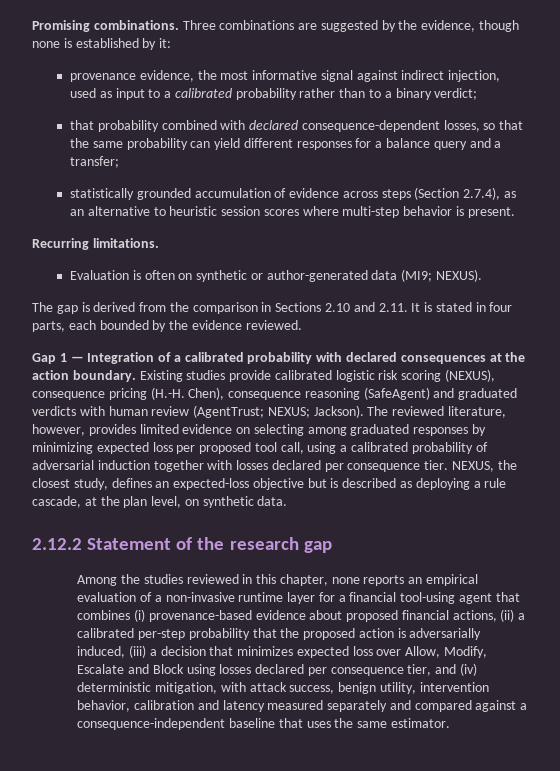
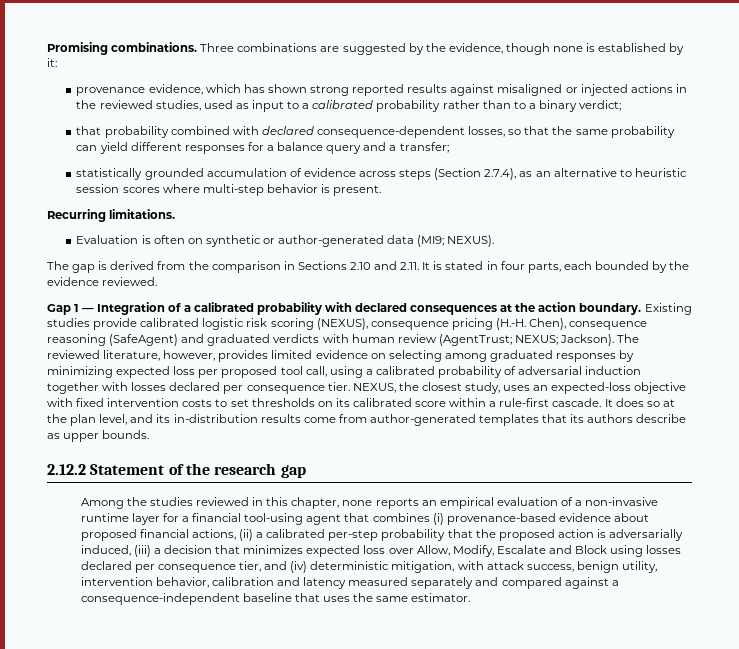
- provenance evidence, the most informative signal against indirect injection, used as input to a calibrated probability rather than to a binary verdict;
+ provenance evidence, which has shown strong reported results against misaligned or injected actions in the reviewed studies, used as input to a calibrated probability rather than to a binary verdict;
- NEXUS, the closest study, defines an expected-loss objective but is described as deploying a rule cascade, at the plan level, on synthetic data.
+ NEXUS, the closest study, uses an expected-loss objective with fixed intervention costs to set thresholds on its calibrated score within a rule-first cascade. It does so at the plan level, and its in-distribution results come from author-generated templates that its authors describe as upper bounds.

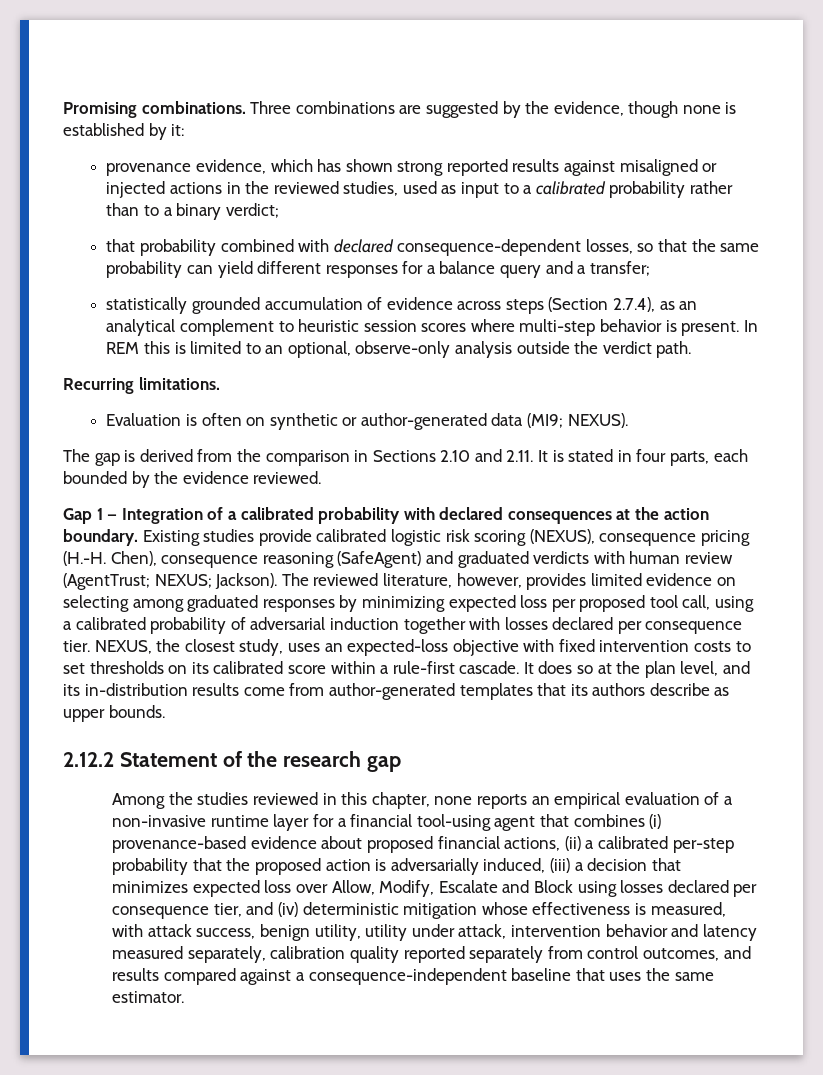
- statistically grounded accumulation of evidence across steps (Section 2.7.4), as an alternative to heuristic session scores where multi-step behavior is present.
+ statistically grounded accumulation of evidence across steps (Section 2.7.4), as an analytical complement to heuristic session scores where multi-step behavior is present. In REM this is limited to an optional, observe-only analysis outside the verdict path.
- Among the studies reviewed in this chapter, none reports an empirical evaluation of a non-invasive runtime layer for a financial tool-using agent that combines (i) provenance-based evidence about proposed financial actions, (ii) a calibrated per-step probability that the proposed action is adversarially induced, (iii) a decision that minimizes expected loss over Allow, Modify, Escalate and Block using losses declared per consequence tier, and (iv) deterministic mitigation, with attack success, benign utility, intervention behavior, calibration and latency measured separately and compared against a consequence-independent baseline that uses the same estimator.
+ Among the studies reviewed in this chapter, none reports an empirical evaluation of a non-invasive runtime layer for a financial tool-using agent that combines (i) provenance-based evidence about proposed financial actions, (ii) a calibrated per-step probability that the proposed action is adversarially induced, (iii) a decision that minimizes expected loss over Allow, Modify, Escalate and Block using losses declared per consequence tier, and (iv) deterministic mitigation whose effectiveness is measured, with attack success, benign utility, utility under attack, intervention behavior and latency measured separately, calibration quality reported separately from control outcomes, and results compared against a consequence-independent baseline that uses the same estimator.

